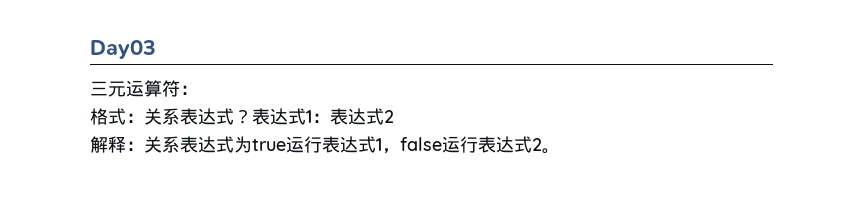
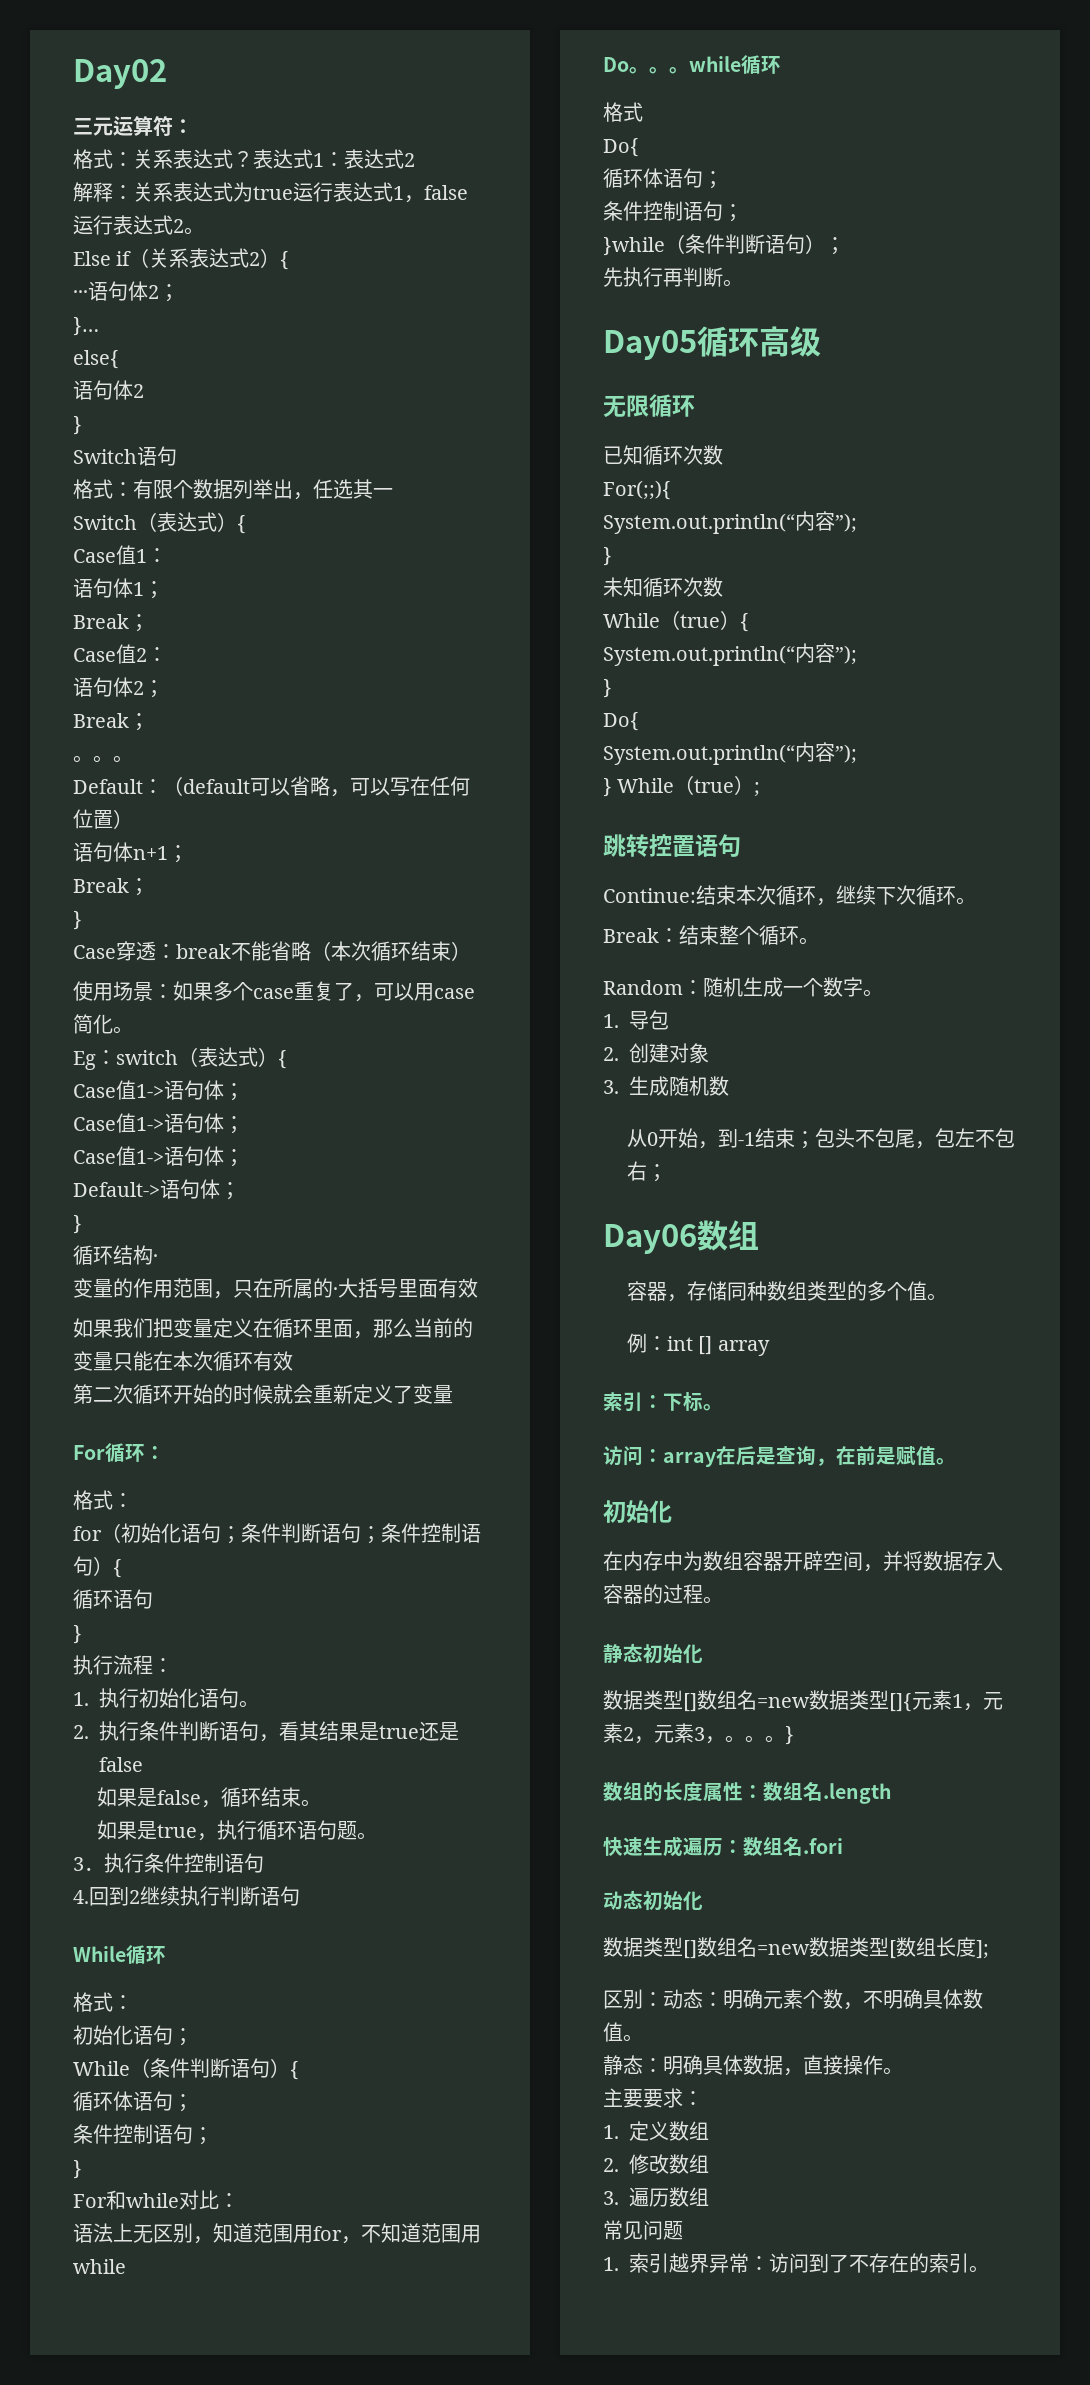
- Day03
+ Day02
+ Else if（关系表达式2）{
+ ···语句体2；
+ }…
+ else{
+ 语句体2
+ }
+ Switch语句
+ 格式：有限个数据列举出，任选其一
+ Switch（表达式）{
+ Case值1：
+ 语句体1；
+ Break；
+ Case值2：
+ 语句体2；
+ Break；
+ 。。。
+ Default：（default可以省略，可以写在任何位置）
+ 语句体n+1；
+ Break；
+ }
+ Case穿透：break不能省略（本次循环结束）
+ 使用场景：如果多个case重复了，可以用case简化。
+ Eg：switch（表达式）{
+ Case值1->语句体；
+ Case值1->语句体；
+ Case值1->语句体；
+ Default->语句体；
+ }
+ 循环结构·
+ 变量的作用范围，只在所属的·大括号里面有效
+ 如果我们把变量定义在循环里面，那么当前的变量只能在本次循环有效
+ 第二次循环开始的时候就会重新定义了变量
+ For循环：
+ 格式：
+ for（初始化语句；条件判断语句；条件控制语句）{
+ 循环语句
+ }
+ 执行流程：
+ 1.执行初始化语句。
+ 2.执行条件判断语句，看其结果是true还是false
+ 如果是false，循环结束。
+ 如果是true，执行循环语句题。
+ 3．执行条件控制语句
+ 4.回到2继续执行判断语句
+ While循环
+ 格式：
+ 初始化语句；
+ While（条件判断语句）{
+ 循环体语句；
+ 条件控制语句；
+ }
+ For和while对比：
+ 语法上无区别，知道范围用for，不知道范围用while
+ Do。。。while循环
+ 格式
+ Do{
+ 循环体语句；
+ 条件控制语句；
+ }while（条件判断语句）；
+ 先执行再判断。
+ Day05循环高级
+ 无限循环
+ 已知循环次数
+ For(;;){
+ System.out.println(“内容”);
+ }
+ 未知循环次数
+ While（true）{
+ System.out.println(“内容”);
+ }
+ Do{
+ System.out.println(“内容”);
+ } While（true）;
+ 跳转控置语句
+ Continue:结束本次循环，继续下次循环。
+ Break：结束整个循环。
+ Random：随机生成一个数字。
+ 1.导包
+ 2.创建对象
+ 3.生成随机数
+ 从0开始，到-1结束；包头不包尾，包左不包右；
+ Day06数组
+ 容器，存储同种数组类型的多个值。
+ 例：int [] array
+ 索引：下标。
+ 访问：array在后是查询，在前是赋值。
+ 初始化
+ 在内存中为数组容器开辟空间，并将数据存入容器的过程。
+ 静态初始化
+ 数据类型[]数组名=new数据类型[]{元素1，元素2，元素3，。。。}
+ 数组的长度属性：数组名.length
+ 快速生成遍历：数组名.fori
+ 动态初始化
+ 数据类型[]数组名=new数据类型[数组长度];
+ 区别：动态：明确元素个数，不明确具体数值。
+ 静态：明确具体数据，直接操作。
+ 主要要求：
+ 1.定义数组
+ 2.修改数组
+ 3.遍历数组
+ 常见问题
+ 1.索引越界异常：访问到了不存在的索引。

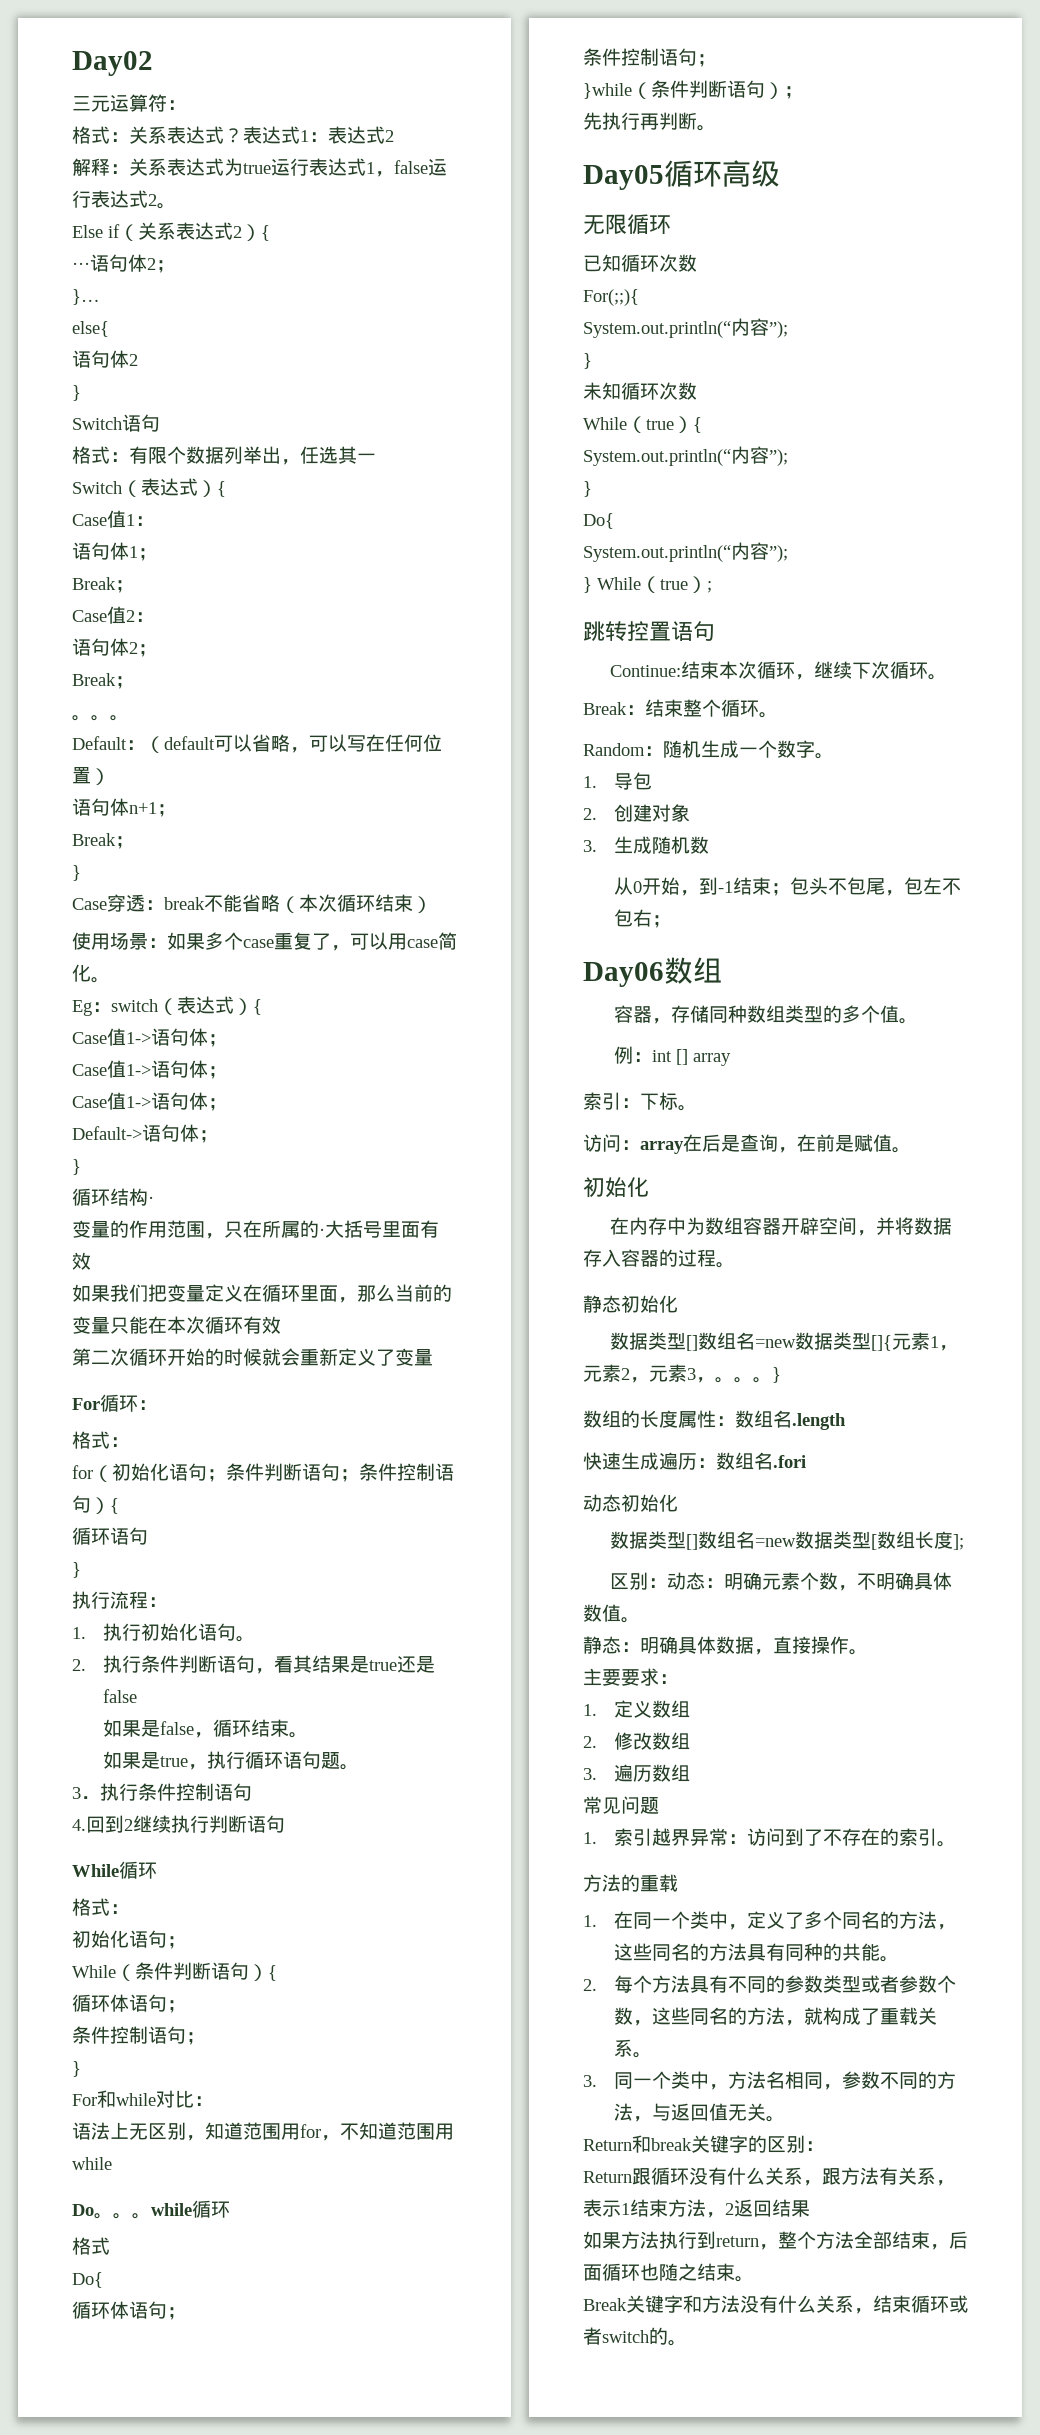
+ 方法的重载
+ 1.在同一个类中，定义了多个同名的方法，这些同名的方法具有同种的共能。
+ 2.每个方法具有不同的参数类型或者参数个数，这些同名的方法，就构成了重载关系。
+ 3.同一个类中，方法名相同，参数不同的方法，与返回值无关。
+ Return和break关键字的区别：
+ Return跟循环没有什么关系，跟方法有关系，表示1结束方法，2返回结果
+ 如果方法执行到return，整个方法全部结束，后面循环也随之结束。
+ Break关键字和方法没有什么关系，结束循环或者switch的。

